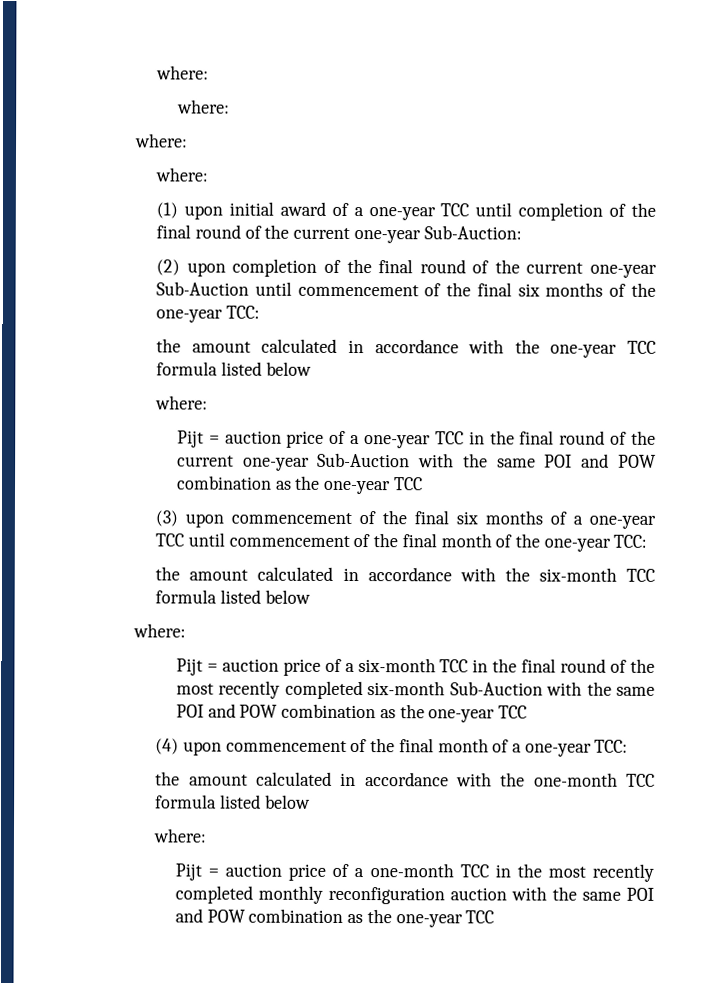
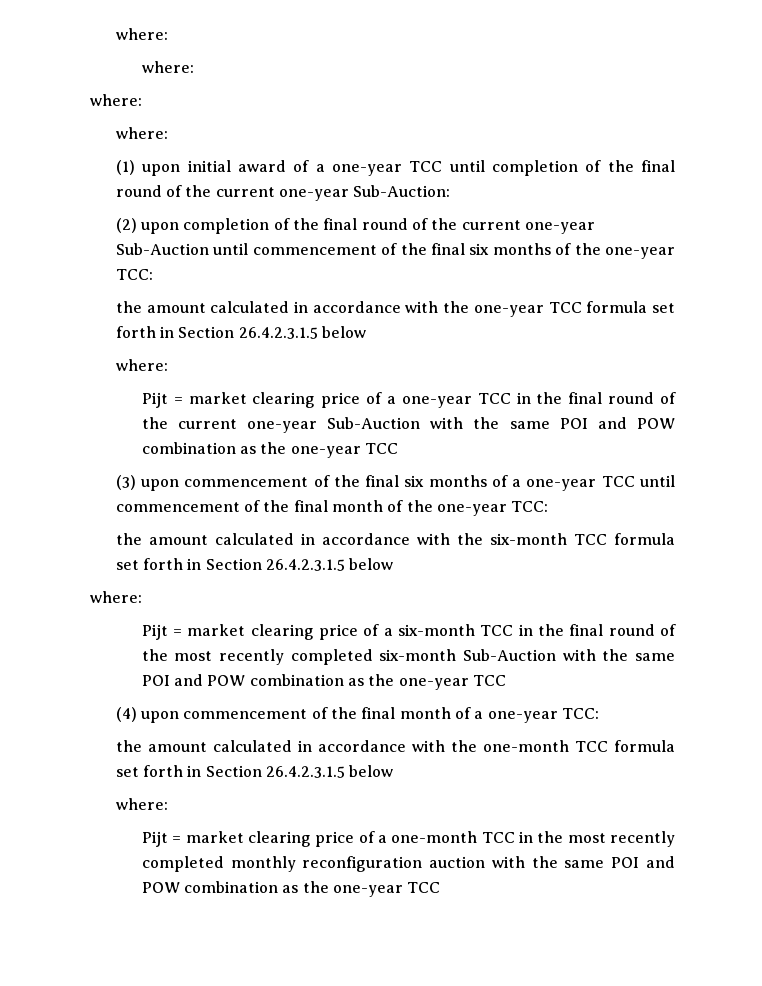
- the amount calculated in accordance with the one-year TCC formula listed below
+ the amount calculated in accordance with the one-year TCC formula set forth in Section 26.4.2.3.1.5 below
  where:
- Pijt = auction price of a one-year TCC in the final round of the current one-year Sub-Auction with the same POI and POW combination as the one-year TCC
+ Pijt = market clearing price of a one-year TCC in the final round of the current one-year Sub-Auction with the same POI and POW combination as the one-year TCC
- the amount calculated in accordance with the six-month TCC formula listed below
+ the amount calculated in accordance with the six-month TCC formula set forth in Section 26.4.2.3.1.5 below
  where:
- Pijt = auction price of a six-month TCC in the final round of the most recently completed six-month Sub-Auction with the same POI and POW combination as the one-year TCC
+ Pijt = market clearing price of a six-month TCC in the final round of the most recently completed six-month Sub-Auction with the same POI and POW combination as the one-year TCC
- the amount calculated in accordance with the one-month TCC formula listed below
+ the amount calculated in accordance with the one-month TCC formula set forth in Section 26.4.2.3.1.5 below
  where:
- Pijt = auction price of a one-month TCC in the most recently completed monthly reconfiguration auction with the same POI and POW combination as the one-year TCC
+ Pijt = market clearing price of a one-month TCC in the most recently completed monthly reconfiguration auction with the same POI and POW combination as the one-year TCC

